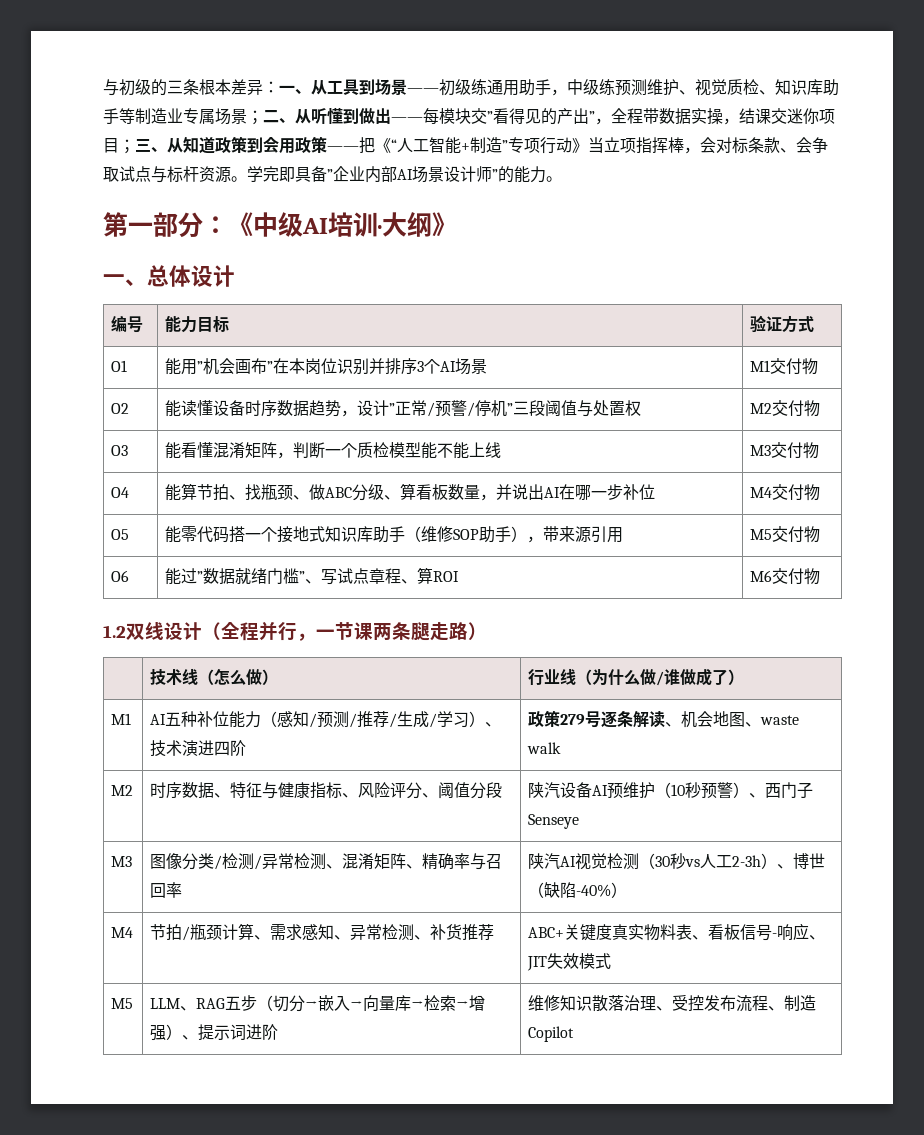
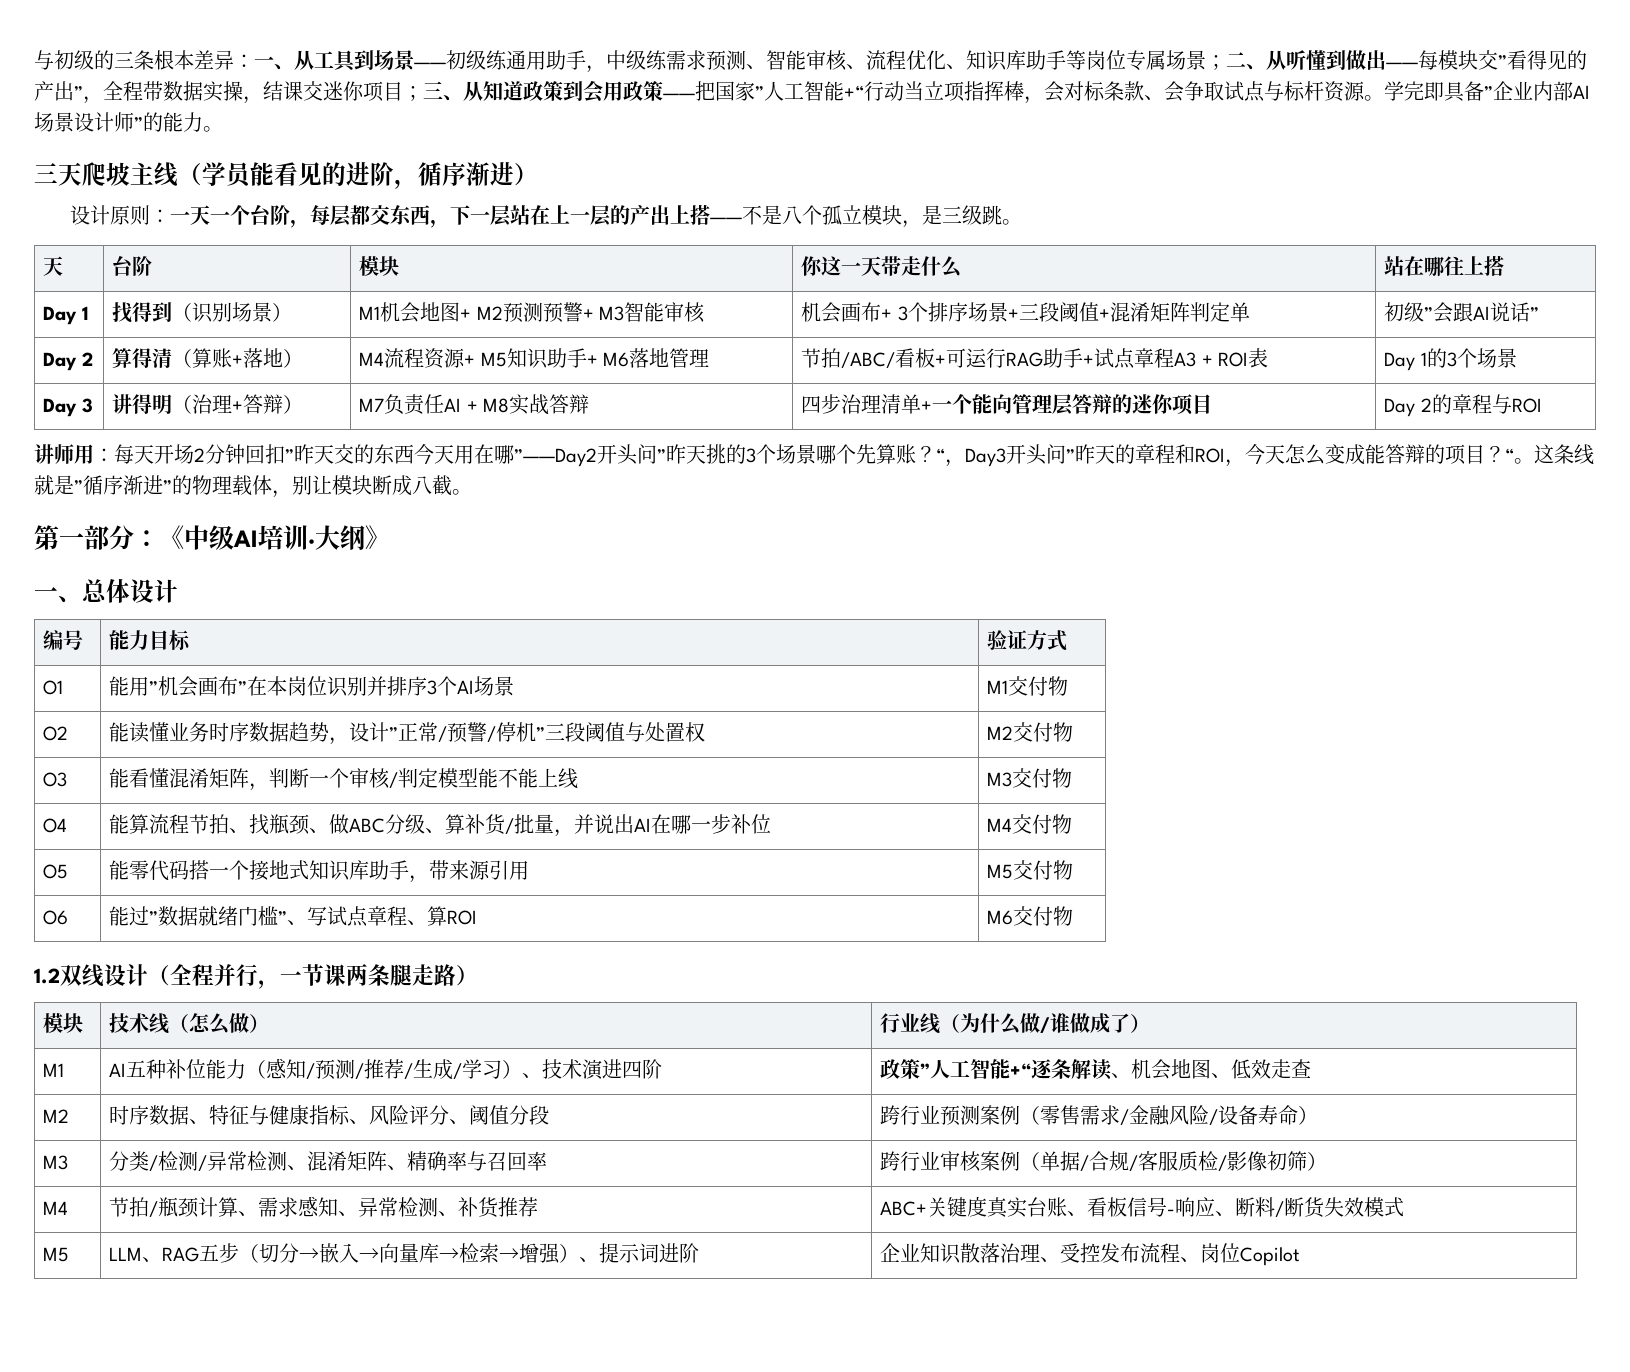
- 一、从工具到场景——初级练通用助手，中级练预测维护、视觉质检、知识库助手等制造业专属场景；
+ 一、从工具到场景——初级练通用助手，中级练需求预测、智能审核、流程优化、知识库助手等岗位专属场景；
- 三、从知道政策到会用政策——把《“人工智能+制造”专项行动》当立项指挥棒，会对标条款、会争取试点与标杆资源。
+ 三、从知道政策到会用政策——把国家”人工智能+“行动当立项指挥棒，会对标条款、会争取试点与标杆资源。
+ 三天爬坡主线（学员能看见的进阶，循序渐进）
+ 设计原则：一天一个台阶，每层都交东西，下一层站在上一层的产出上搭——不是八个孤立模块，是三级跳。
+ 天 | 台阶 | 模块 | 你这一天带走什么 | 站在哪往上搭
+ Day 1 | 找得到（识别场景） | M1机会地图+ M2预测预警+ M3智能审核 | 机会画布+ 3个排序场景+三段阈值+混淆矩阵判定单 | 初级”会跟AI说话”
+ Day 2 | 算得清（算账+落地） | M4流程资源+ M5知识助手+ M6落地管理 | 节拍/ABC/看板+可运行RAG助手+试点章程A3 + ROI表 | Day 1的3个场景
+ Day 3 | 讲得明（治理+答辩） | M7负责任AI + M8实战答辩 | 四步治理清单+一个能向管理层答辩的迷你项目 | Day 2的章程与ROI
+ 讲师用：每天开场2分钟回扣”昨天交的东西今天用在哪”——Day2开头问”昨天挑的3个场景哪个先算账？“，Day3开头问”昨天的章程和ROI，今天怎么变成能答辩的项目？“。这条线就是”循序渐进”的物理载体，别让模块断成八截。
- O2 | 能读懂设备时序数据趋势，设计”正常/预警/停机”三段阈值与处置权 | M2交付物
+ O2 | 能读懂业务时序数据趋势，设计”正常/预警/停机”三段阈值与处置权 | M2交付物
- O3 | 能看懂混淆矩阵，判断一个质检模型能不能上线 | M3交付物
+ O3 | 能看懂混淆矩阵，判断一个审核/判定模型能不能上线 | M3交付物
- O4 | 能算节拍、找瓶颈、做ABC分级、算看板数量，并说出AI在哪一步补位 | M4交付物
+ O4 | 能算流程节拍、找瓶颈、做ABC分级、算补货/批量，并说出AI在哪一步补位 | M4交付物
- O5 | 能零代码搭一个接地式知识库助手（维修SOP助手），带来源引用 | M5交付物
+ O5 | 能零代码搭一个接地式知识库助手，带来源引用 | M5交付物
- | 技术线（怎么做） | 行业线（为什么做/谁做成了）
+ 模块 | 技术线（怎么做） | 行业线（为什么做/谁做成了）
- M1 | AI五种补位能力（感知/预测/推荐/生成/学习）、技术演进四阶 | 政策279号逐条解读、机会地图、waste walk
+ M1 | AI五种补位能力（感知/预测/推荐/生成/学习）、技术演进四阶 | 政策”人工智能+“逐条解读、机会地图、低效走查
- M2 | 时序数据、特征与健康指标、风险评分、阈值分段 | 陕汽设备AI预维护（10秒预警）、西门子Senseye
+ M2 | 时序数据、特征与健康指标、风险评分、阈值分段 | 跨行业预测案例（零售需求/金融风险/设备寿命）
- M3 | 图像分类/检测/异常检测、混淆矩阵、精确率与召回率 | 陕汽AI视觉检测（30秒vs人工2-3h）、博世（缺陷-40%）
+ M3 | 分类/检测/异常检测、混淆矩阵、精确率与召回率 | 跨行业审核案例（单据/合规/客服质检/影像初筛）
- M4 | 节拍/瓶颈计算、需求感知、异常检测、补货推荐 | ABC+关键度真实物料表、看板信号-响应、JIT失效模式
+ M4 | 节拍/瓶颈计算、需求感知、异常检测、补货推荐 | ABC+关键度真实台账、看板信号-响应、断料/断货失效模式
- M5 | LLM、RAG五步（切分→嵌入→向量库→检索→增强）、提示词进阶 | 维修知识散落治理、受控发布流程、制造Copilot
+ M5 | LLM、RAG五步（切分→嵌入→向量库→检索→增强）、提示词进阶 | 企业知识散落治理、受控发布流程、岗位Copilot

